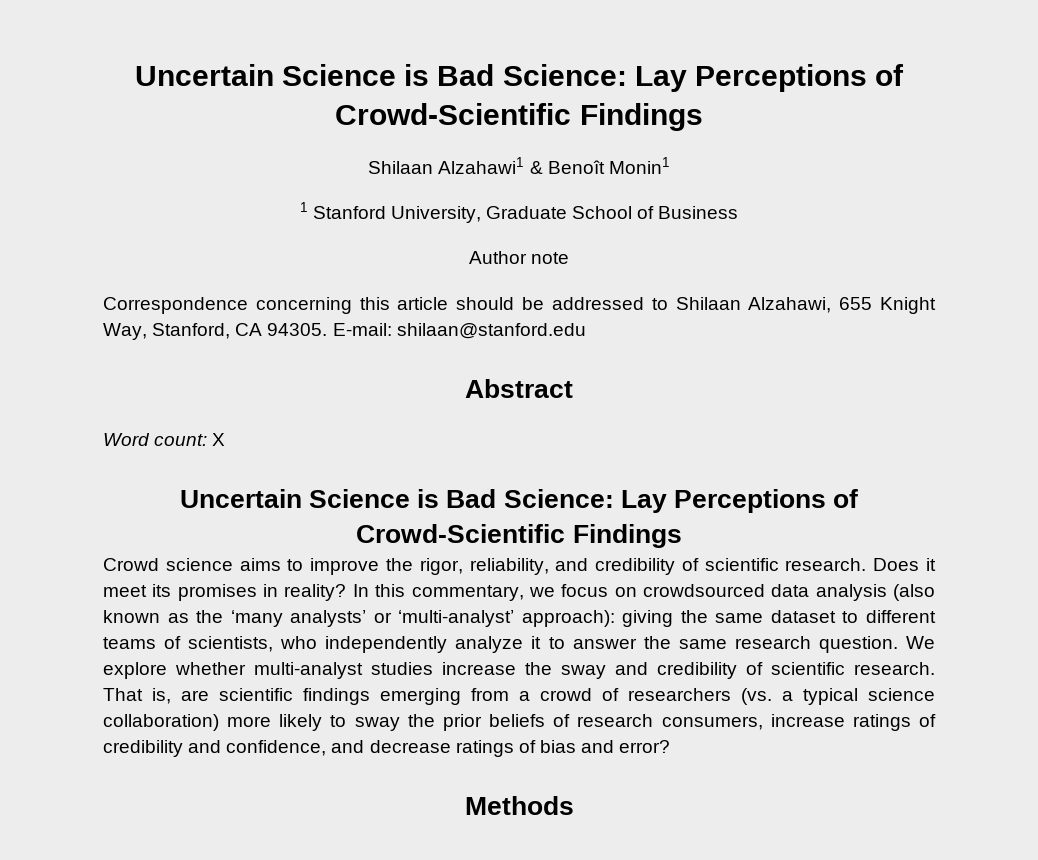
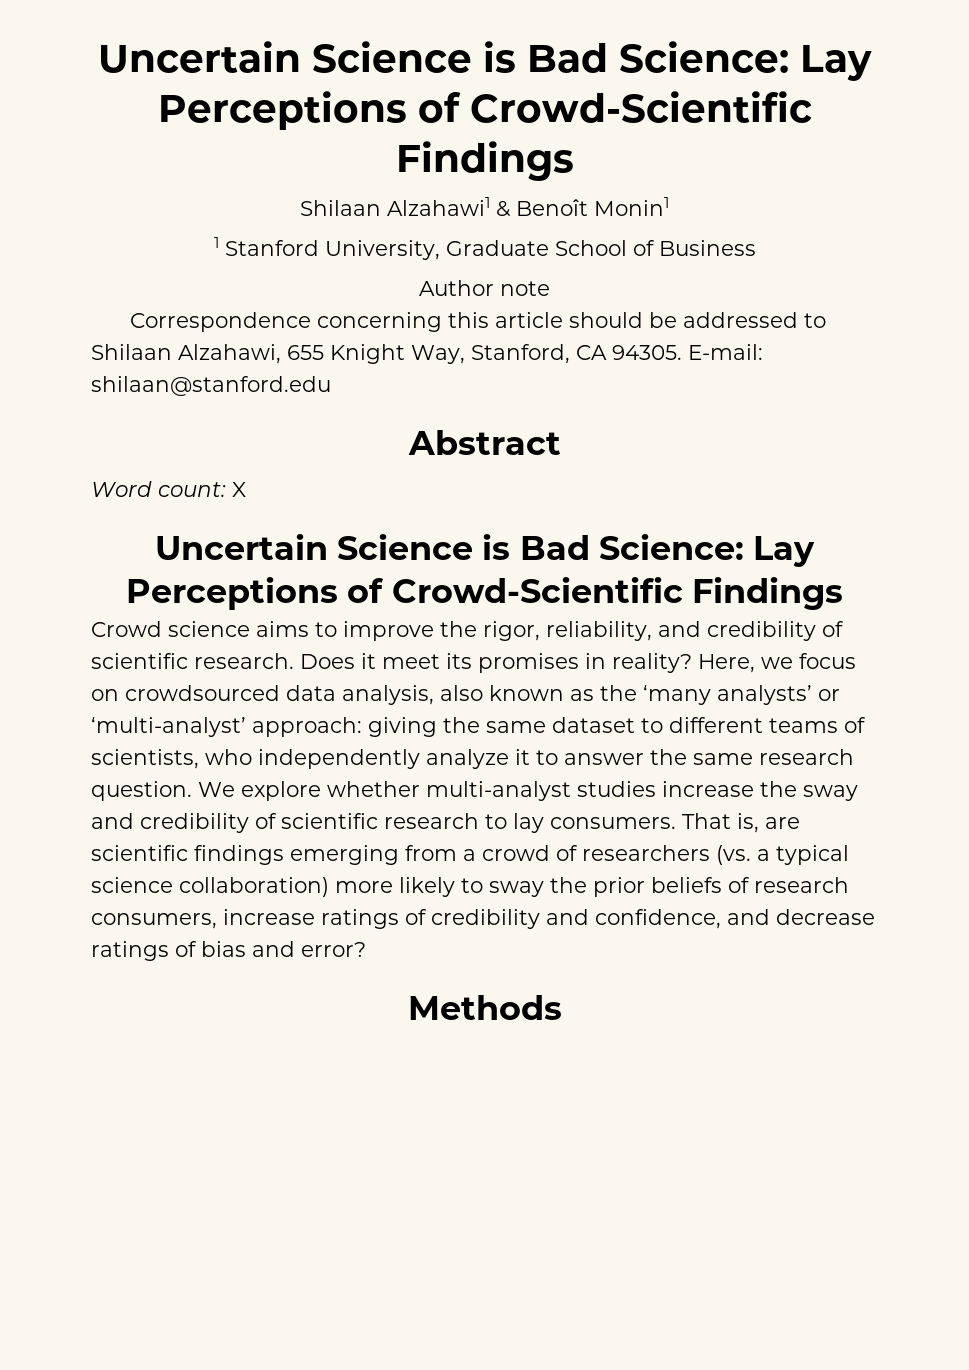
- In this commentary, we focus on crowdsourced data analysis (also known as the ‘many analysts’ or ‘multi-analyst’ approach): giving the same dataset to different teams of scientists, who independently analyze it to answer the same research question.
+ Here, we focus on crowdsourced data analysis, also known as the ‘many analysts’ or ‘multi-analyst’ approach: giving the same dataset to different teams of scientists, who independently analyze it to answer the same research question.
- We explore whether multi-analyst studies increase the sway and credibility of scientific research.
+ We explore whether multi-analyst studies increase the sway and credibility of scientific research to lay consumers.

